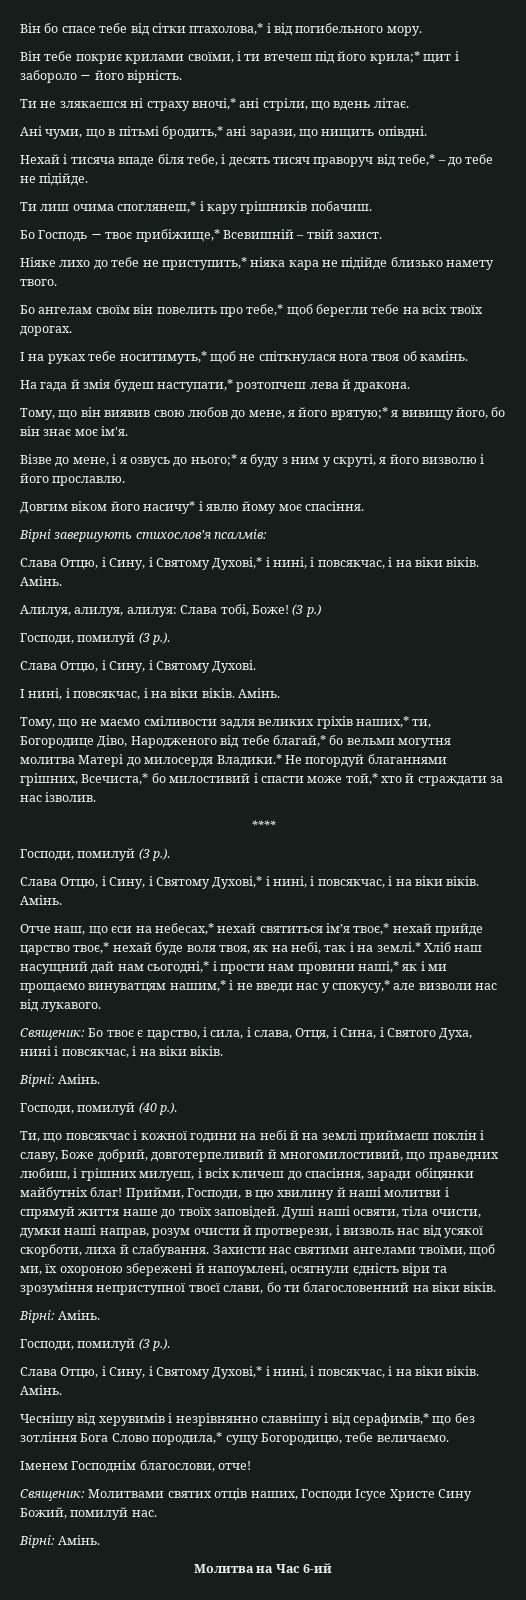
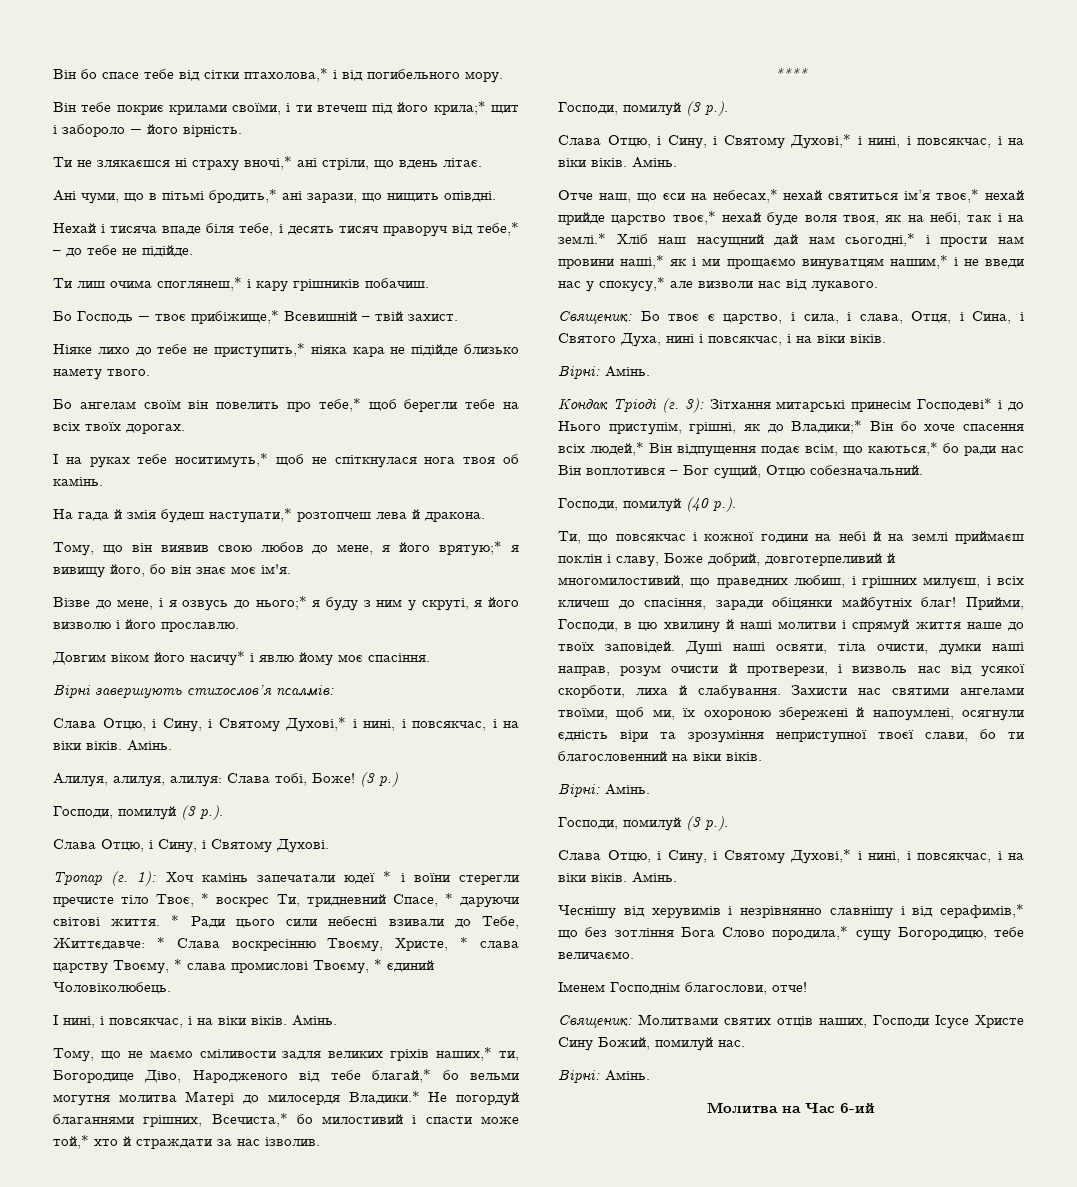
+ Тропар (г. 1): Хоч камінь запечатали юдеї * і воїни стерегли пречисте тіло Твоє, * воскрес Ти, тридневний Спасе, * даруючи світові життя. * Ради цього сили небесні взивали до Тебе, Життєдавче: * Слава воскресінню Твоєму, Христе, * слава царству Твоєму, * слава промислові Твоєму, * єдиний Чоловіколюбець.
+ Кондак Тріоді (г. 3): Зітхання митарські принесім Господеві* і до Нього приступім, грішні, як до Владики;* Він бо хоче спасення всіх людей,* Він відпущення подає всім, що каються,* бо ради нас Він воплотився – Бог сущий, Отцю собезначальний.

